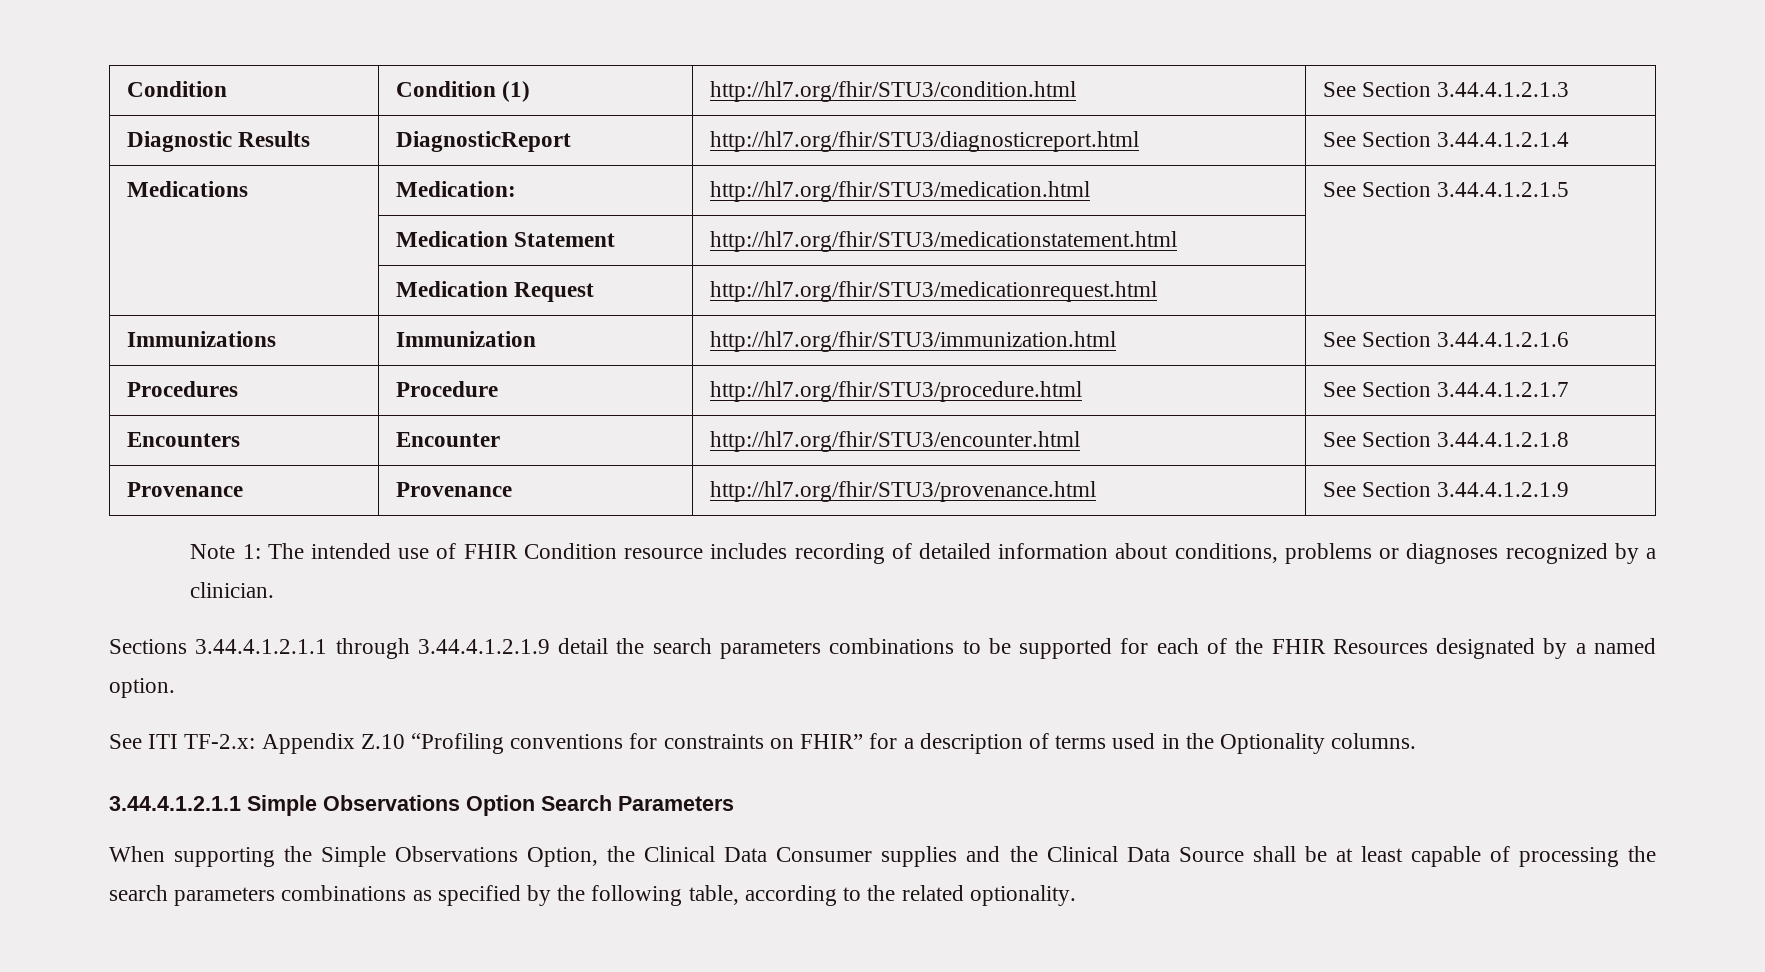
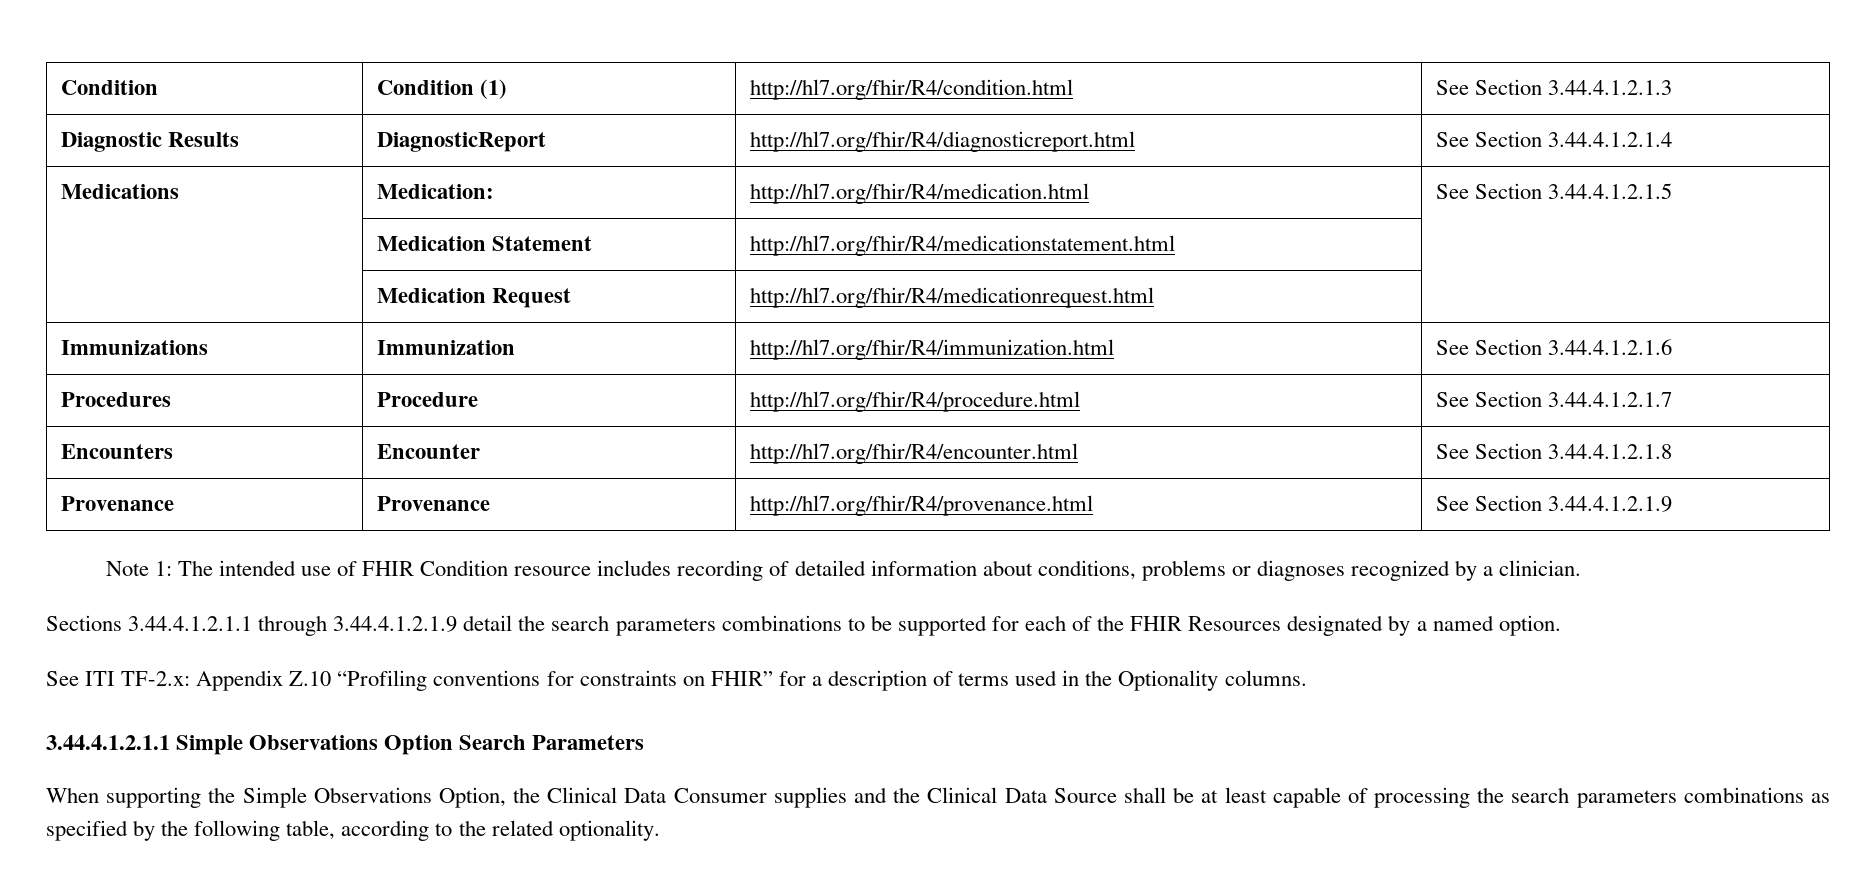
- Condition | Condition (1) | http://hl7.org/fhir/STU3/condition.html | See Section 3.44.4.1.2.1.3
+ Condition | Condition (1) | http://hl7.org/fhir/R4/condition.html | See Section 3.44.4.1.2.1.3
- Diagnostic Results | DiagnosticReport | http://hl7.org/fhir/STU3/diagnosticreport.html | See Section 3.44.4.1.2.1.4
+ Diagnostic Results | DiagnosticReport | http://hl7.org/fhir/R4/diagnosticreport.html | See Section 3.44.4.1.2.1.4
- Medications | Medication: | http://hl7.org/fhir/STU3/medication.html | See Section 3.44.4.1.2.1.5
+ Medications | Medication: | http://hl7.org/fhir/R4/medication.html | See Section 3.44.4.1.2.1.5
- | Medication Statement | http://hl7.org/fhir/STU3/medicationstatement.html |
+ | Medication Statement | http://hl7.org/fhir/R4/medicationstatement.html |
- | Medication Request | http://hl7.org/fhir/STU3/medicationrequest.html |
+ | Medication Request | http://hl7.org/fhir/R4/medicationrequest.html |
- Immunizations | Immunization | http://hl7.org/fhir/STU3/immunization.html | See Section 3.44.4.1.2.1.6
+ Immunizations | Immunization | http://hl7.org/fhir/R4/immunization.html | See Section 3.44.4.1.2.1.6
- Procedures | Procedure | http://hl7.org/fhir/STU3/procedure.html | See Section 3.44.4.1.2.1.7
+ Procedures | Procedure | http://hl7.org/fhir/R4/procedure.html | See Section 3.44.4.1.2.1.7
- Encounters | Encounter | http://hl7.org/fhir/STU3/encounter.html | See Section 3.44.4.1.2.1.8
+ Encounters | Encounter | http://hl7.org/fhir/R4/encounter.html | See Section 3.44.4.1.2.1.8
- Provenance | Provenance | http://hl7.org/fhir/STU3/provenance.html | See Section 3.44.4.1.2.1.9
+ Provenance | Provenance | http://hl7.org/fhir/R4/provenance.html | See Section 3.44.4.1.2.1.9

